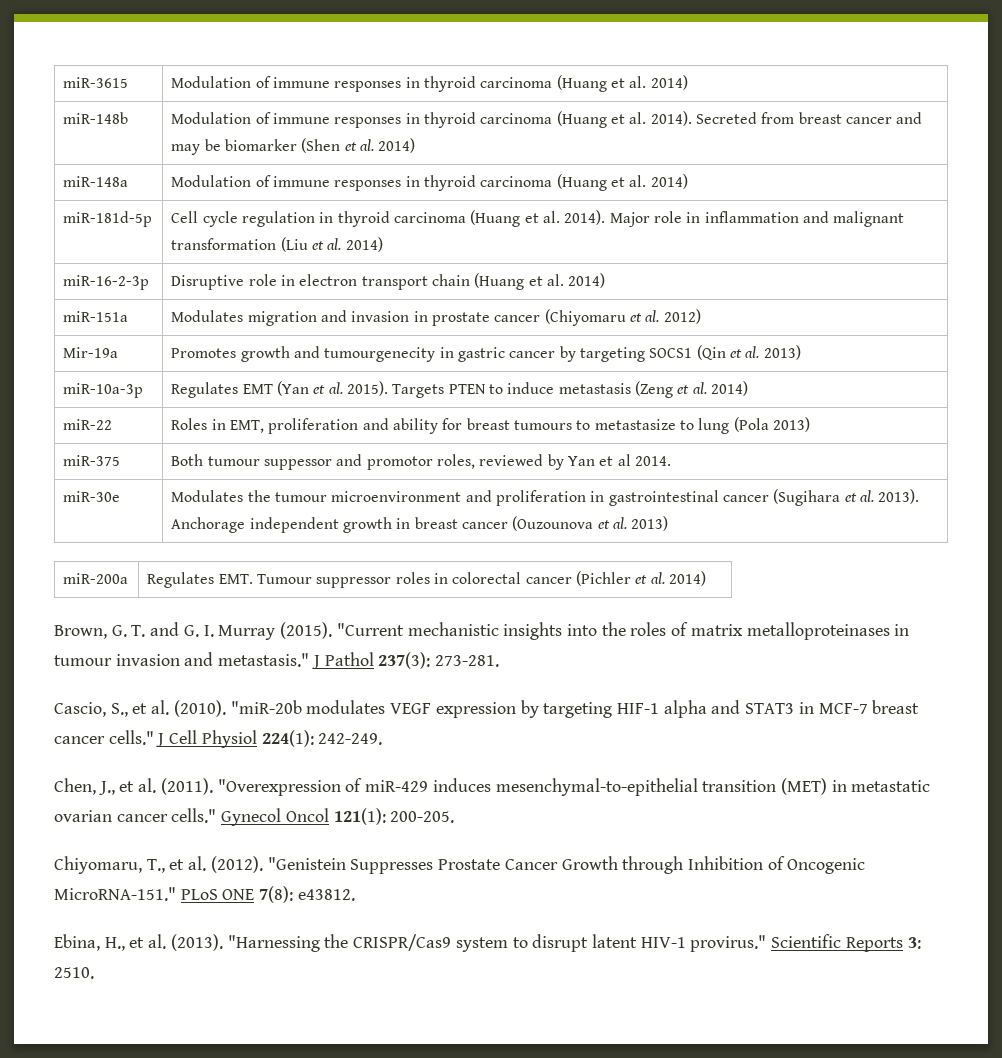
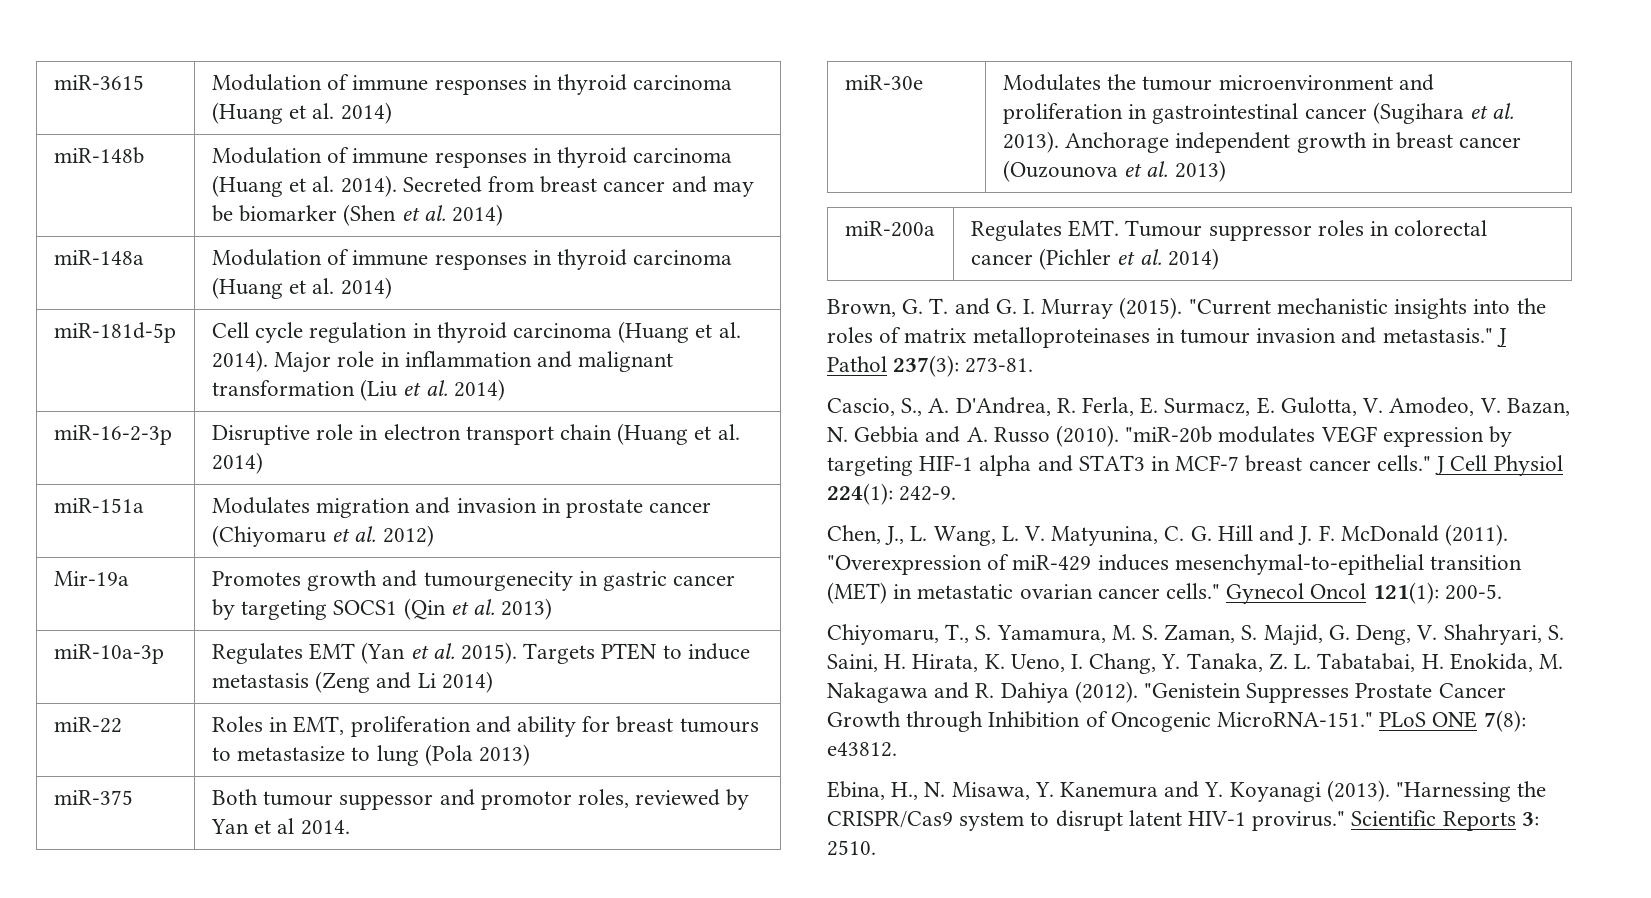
- miR-10a-3p | Regulates EMT (Yan et al. 2015). Targets PTEN to induce metastasis (Zeng et al. 2014)
+ miR-10a-3p | Regulates EMT (Yan et al. 2015). Targets PTEN to induce metastasis (Zeng and Li 2014)
- J Pathol 237(3): 273-281.
+ J Pathol 237(3): 273-81.
- Cascio, S., et al. (2010).
+ Cascio, S., A. D'Andrea, R. Ferla, E. Surmacz, E. Gulotta, V. Amodeo, V. Bazan, N. Gebbia and A. Russo (2010).
- J Cell Physiol 224(1): 242-249.
+ J Cell Physiol 224(1): 242-9.
- Chen, J., et al. (2011).
+ Chen, J., L. Wang, L. V. Matyunina, C. G. Hill and J. F. McDonald (2011).
- Gynecol Oncol 121(1): 200-205.
+ Gynecol Oncol 121(1): 200-5.
- Chiyomaru, T., et al. (2012).
+ Chiyomaru, T., S. Yamamura, M. S. Zaman, S. Majid, G. Deng, V. Shahryari, S. Saini, H. Hirata, K. Ueno, I. Chang, Y. Tanaka, Z. L. Tabatabai, H. Enokida, M. Nakagawa and R. Dahiya (2012).
- Ebina, H., et al. (2013).
+ Ebina, H., N. Misawa, Y. Kanemura and Y. Koyanagi (2013).

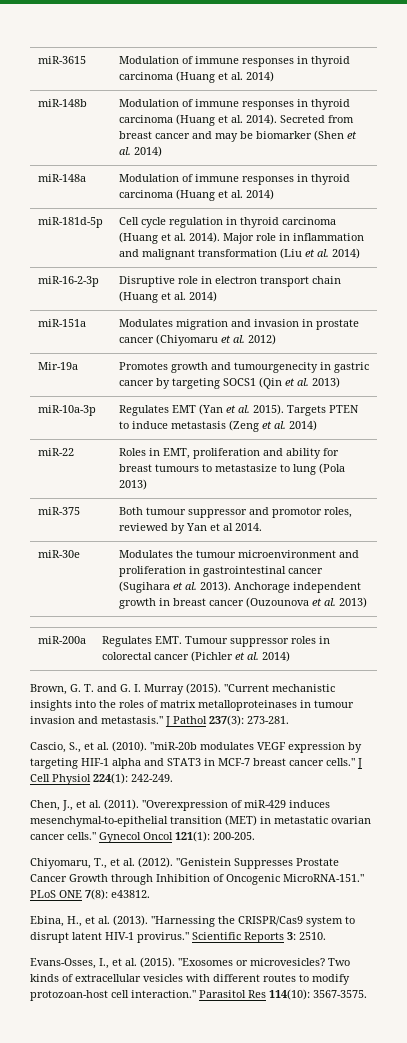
- miR-10a-3p | Regulates EMT (Yan et al. 2015). Targets PTEN to induce metastasis (Zeng and Li 2014)
+ miR-10a-3p | Regulates EMT (Yan et al. 2015). Targets PTEN to induce metastasis (Zeng et al. 2014)
- miR-375 | Both tumour suppessor and promotor roles, reviewed by Yan et al 2014.
+ miR-375 | Both tumour suppressor and promotor roles, reviewed by Yan et al 2014.
- J Pathol 237(3): 273-81.
+ J Pathol 237(3): 273-281.
- Cascio, S., A. D'Andrea, R. Ferla, E. Surmacz, E. Gulotta, V. Amodeo, V. Bazan, N. Gebbia and A. Russo (2010).
+ Cascio, S., et al. (2010).
- J Cell Physiol 224(1): 242-9.
+ J Cell Physiol 224(1): 242-249.
- Chen, J., L. Wang, L. V. Matyunina, C. G. Hill and J. F. McDonald (2011).
+ Chen, J., et al. (2011).
- Gynecol Oncol 121(1): 200-5.
+ Gynecol Oncol 121(1): 200-205.
- Chiyomaru, T., S. Yamamura, M. S. Zaman, S. Majid, G. Deng, V. Shahryari, S. Saini, H. Hirata, K. Ueno, I. Chang, Y. Tanaka, Z. L. Tabatabai, H. Enokida, M. Nakagawa and R. Dahiya (2012).
+ Chiyomaru, T., et al. (2012).
- Ebina, H., N. Misawa, Y. Kanemura and Y. Koyanagi (2013).
+ Ebina, H., et al. (2013).
+ Evans-Osses, I., et al. (2015). "Exosomes or microvesicles? Two kinds of extracellular vesicles with different routes to modify protozoan-host cell interaction." Parasitol Res 114(10): 3567-3575.

